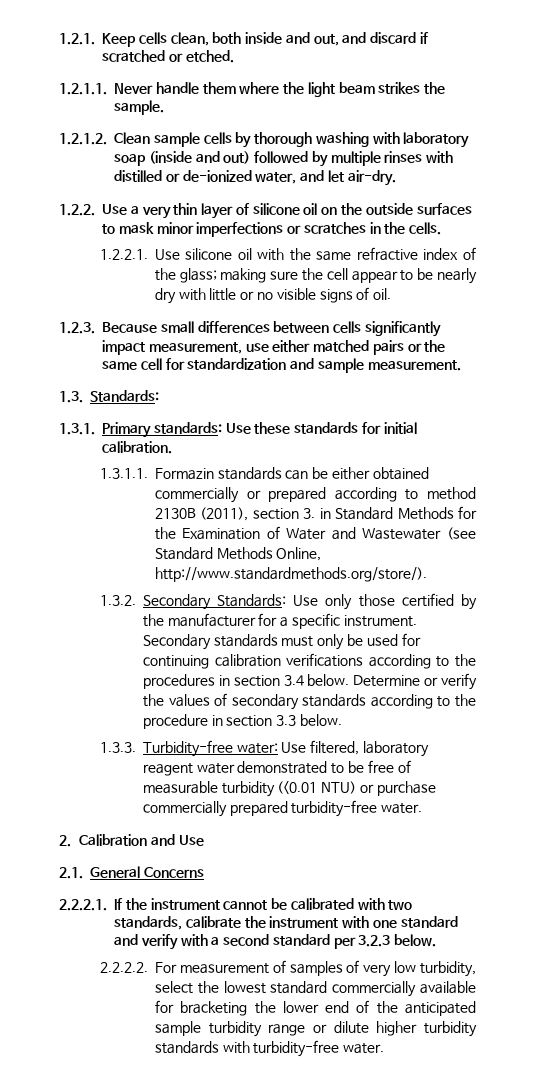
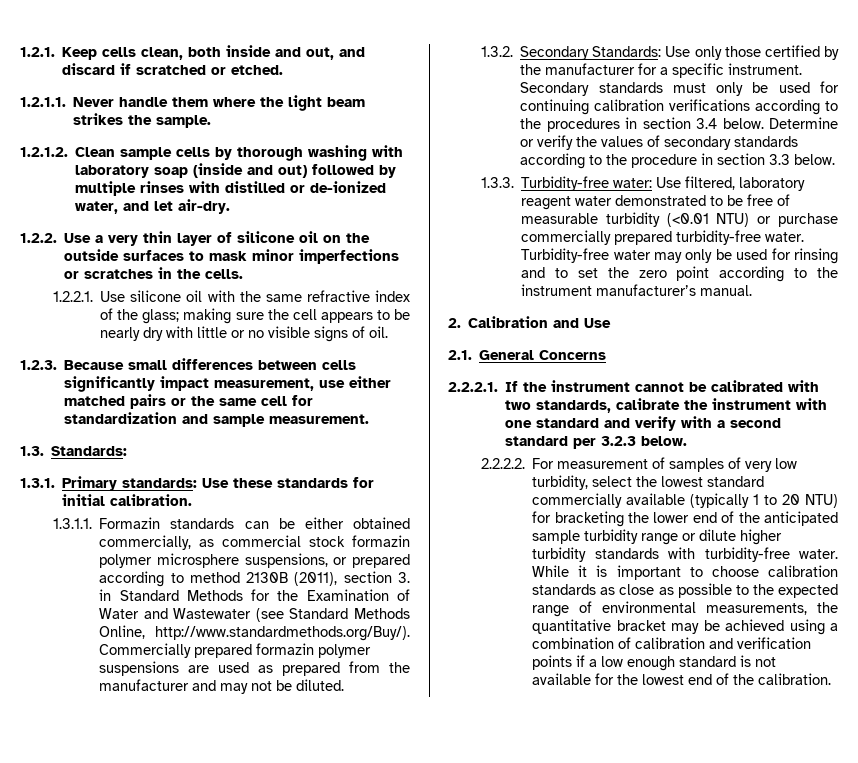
- 1.2.2.1. Use silicone oil with the same refractive index of the glass; making sure the cell appear to be nearly dry with little or no visible signs of oil.
+ 1.2.2.1. Use silicone oil with the same refractive index of the glass; making sure the cell appears to be nearly dry with little or no visible signs of oil.
- 1.3.1.1. Formazin standards can be either obtained commercially or prepared according to method 2130B (2011), section 3. in Standard Methods for the Examination of Water and Wastewater (see Standard Methods Online, http://www.standardmethods.org/store/).
+ 1.3.1.1. Formazin standards can be either obtained commercially, as commercial stock formazin polymer microsphere suspensions, or prepared according to method 2130B (2011), section 3. in Standard Methods for the Examination of Water and Wastewater (see Standard Methods Online, http://www.standardmethods.org/Buy/). Commercially prepared formazin polymer suspensions are used as prepared from the manufacturer and may not be diluted.
+ Turbidity-free water may only be used for rinsing and to set the zero point according to the instrument manufacturer’s manual.
- 2.2.2.2. For measurement of samples of very low turbidity, select the lowest standard commercially available for bracketing the lower end of the anticipated sample turbidity range or dilute higher turbidity standards with turbidity-free water.
+ 2.2.2.2. For measurement of samples of very low turbidity, select the lowest standard commercially available (typically 1 to 20 NTU) for bracketing the lower end of the anticipated sample turbidity range or dilute higher turbidity standards with turbidity-free water.
+ While it is important to choose calibration standards as close as possible to the expected range of environmental measurements, the quantitative bracket may be achieved using a combination of calibration and verification points if a low enough standard is not available for the lowest end of the calibration.

